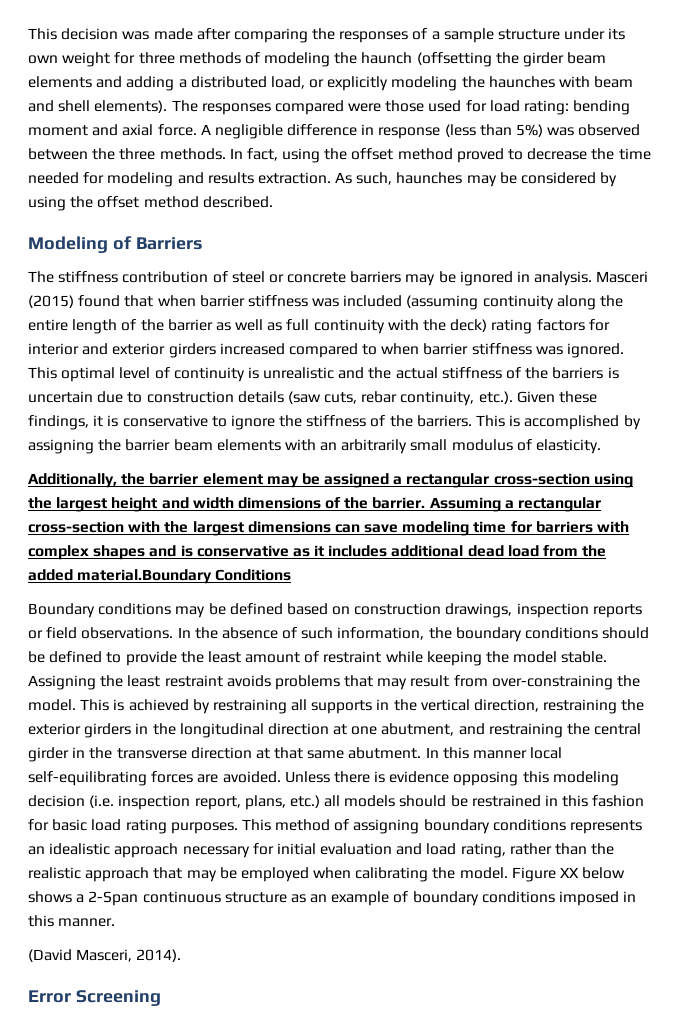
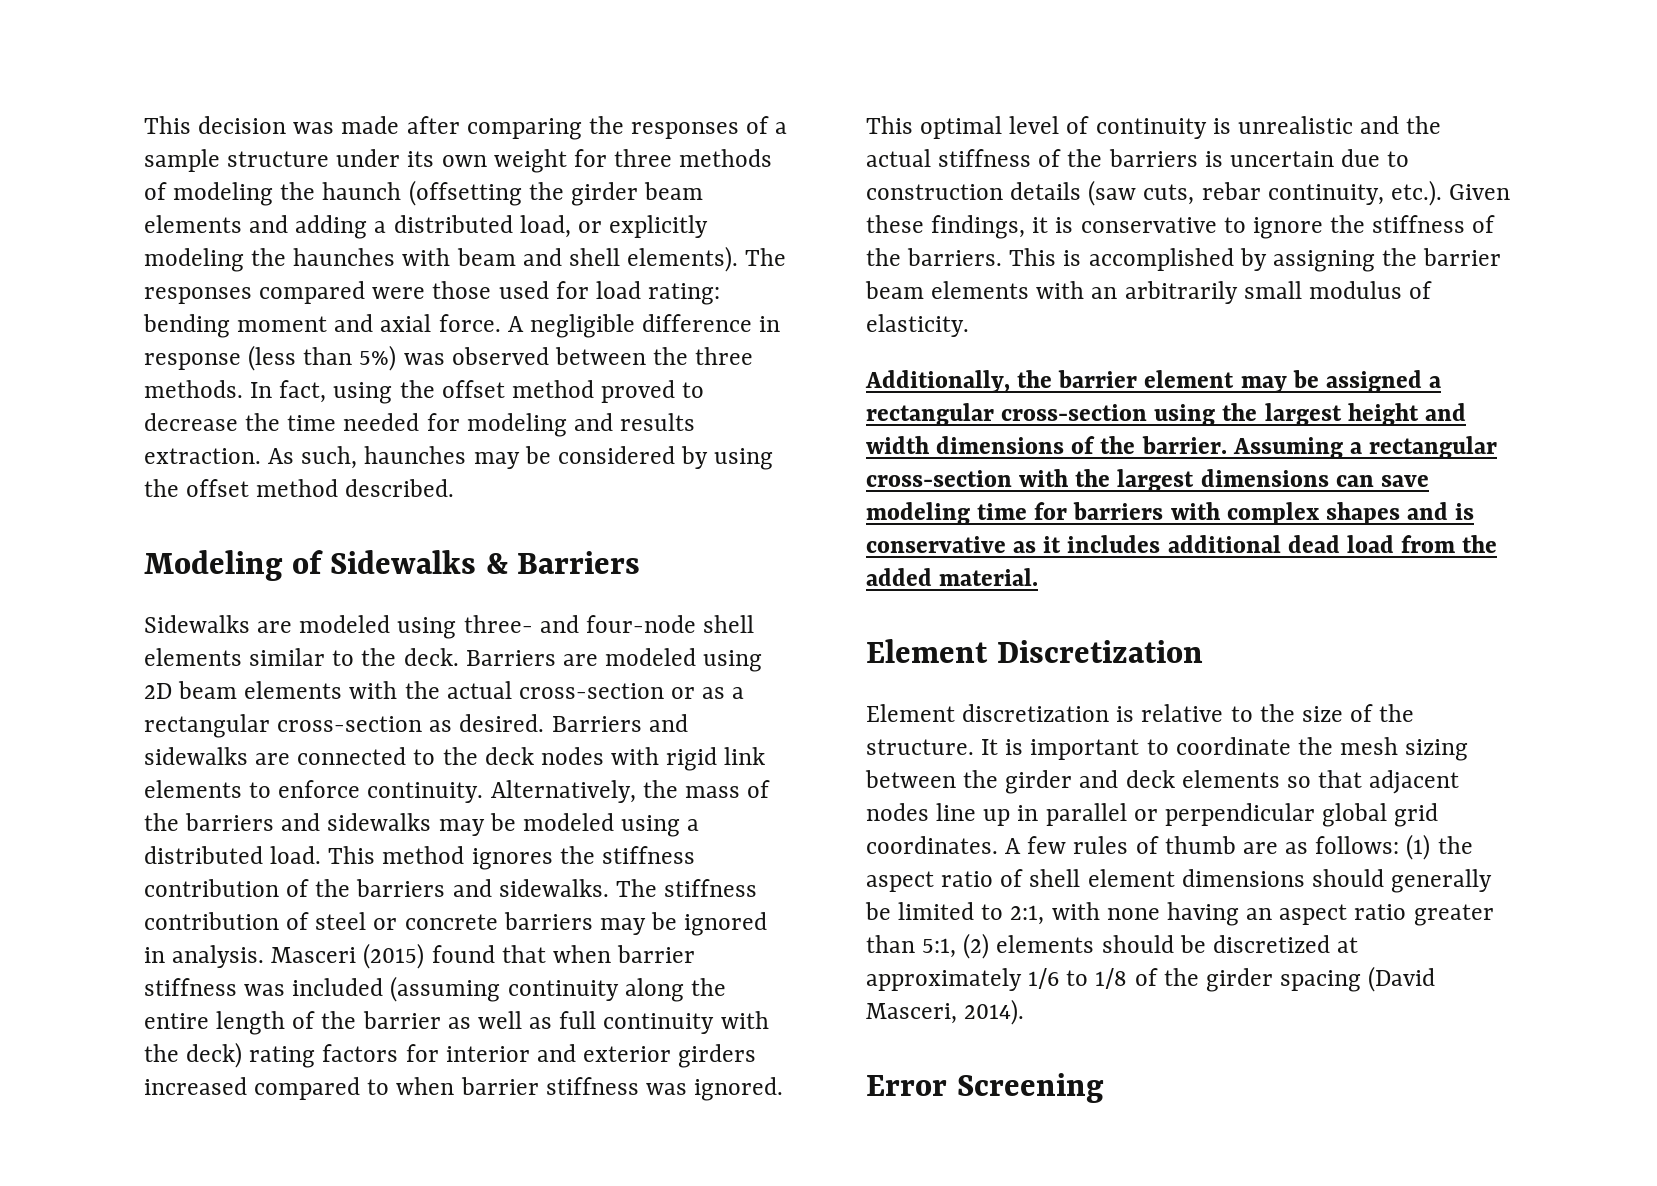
- Modeling of Barriers
+ Modeling of Sidewalks & Barriers
+ Sidewalks are modeled using three- and four-node shell elements similar to the deck. Barriers are modeled using 2D beam elements with the actual cross-section or as a rectangular cross-section as desired. Barriers and sidewalks are connected to the deck nodes with rigid link elements to enforce continuity. Alternatively, the mass of the barriers and sidewalks may be modeled using a distributed load. This method ignores the stiffness contribution of the barriers and sidewalks.
- Assuming a rectangular cross-section with the largest dimensions can save modeling time for barriers with complex shapes and is conservative as it includes additional dead load from the added material.Boundary Conditions
- Boundary conditions may be defined based on construction drawings, inspection reports or field observations. In the absence of such information, the boundary conditions should be defined to provide the least amount of restraint while keeping the model stable. Assigning the least restraint avoids problems that may result from over-constraining the model. This is achieved by restraining all supports in the vertical direction, restraining the exterior girders in the longitudinal direction at one abutment, and restraining the central girder in the transverse direction at that same abutment. In this manner local self-equilibrating forces are avoided. Unless there is evidence opposing this modeling decision (i.e. inspection report, plans, etc.) all models should be restrained in this fashion for basic load rating purposes. This method of assigning boundary conditions represents an idealistic approach necessary for initial evaluation and load rating, rather than the realistic approach that may be employed when calibrating the model. Figure XX below shows a 2-Span continuous structure as an example of boundary conditions imposed in this manner.
- (David Masceri, 2014).
+ Assuming a rectangular cross-section with the largest dimensions can save modeling time for barriers with complex shapes and is conservative as it includes additional dead load from the added material.
+ Element Discretization
+ Element discretization is relative to the size of the structure. It is important to coordinate the mesh sizing between the girder and deck elements so that adjacent nodes line up in parallel or perpendicular global grid coordinates. A few rules of thumb are as follows: (1) the aspect ratio of shell element dimensions should generally be limited to 2:1, with none having an aspect ratio greater than 5:1, (2) elements should be discretized at approximately 1/6 to 1/8 of the girder spacing (David Masceri, 2014).

